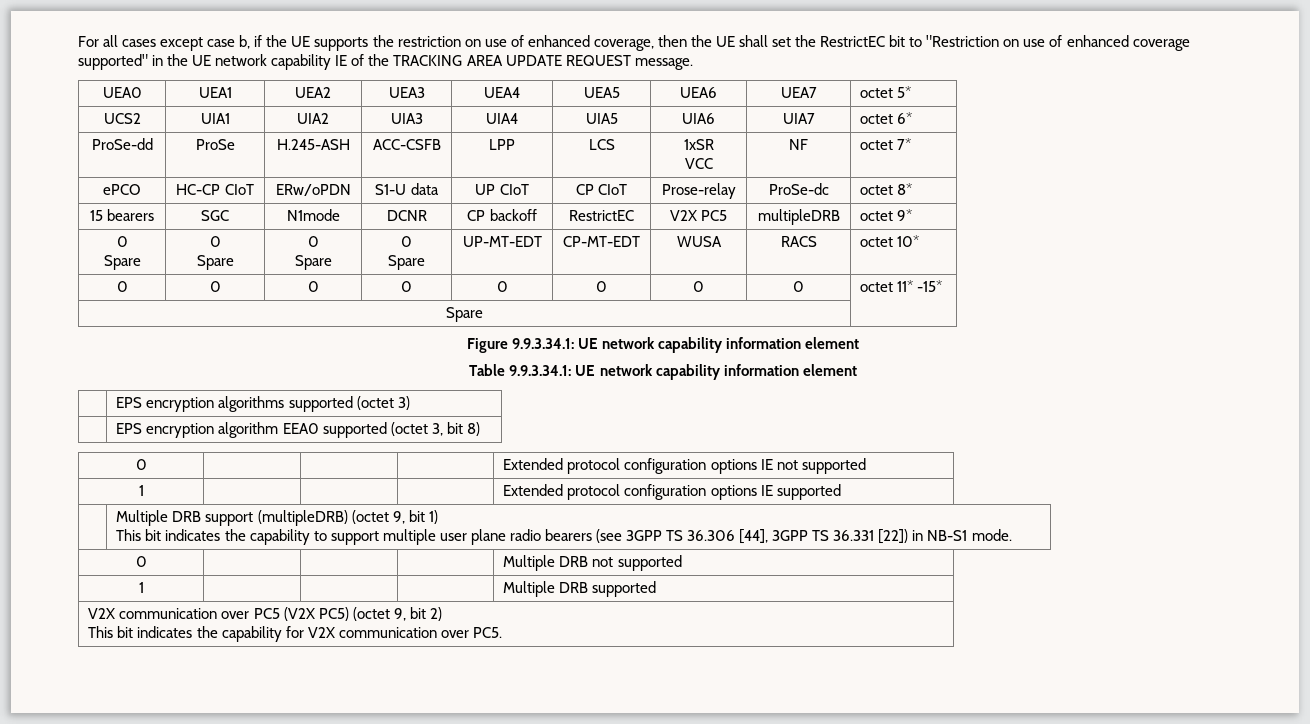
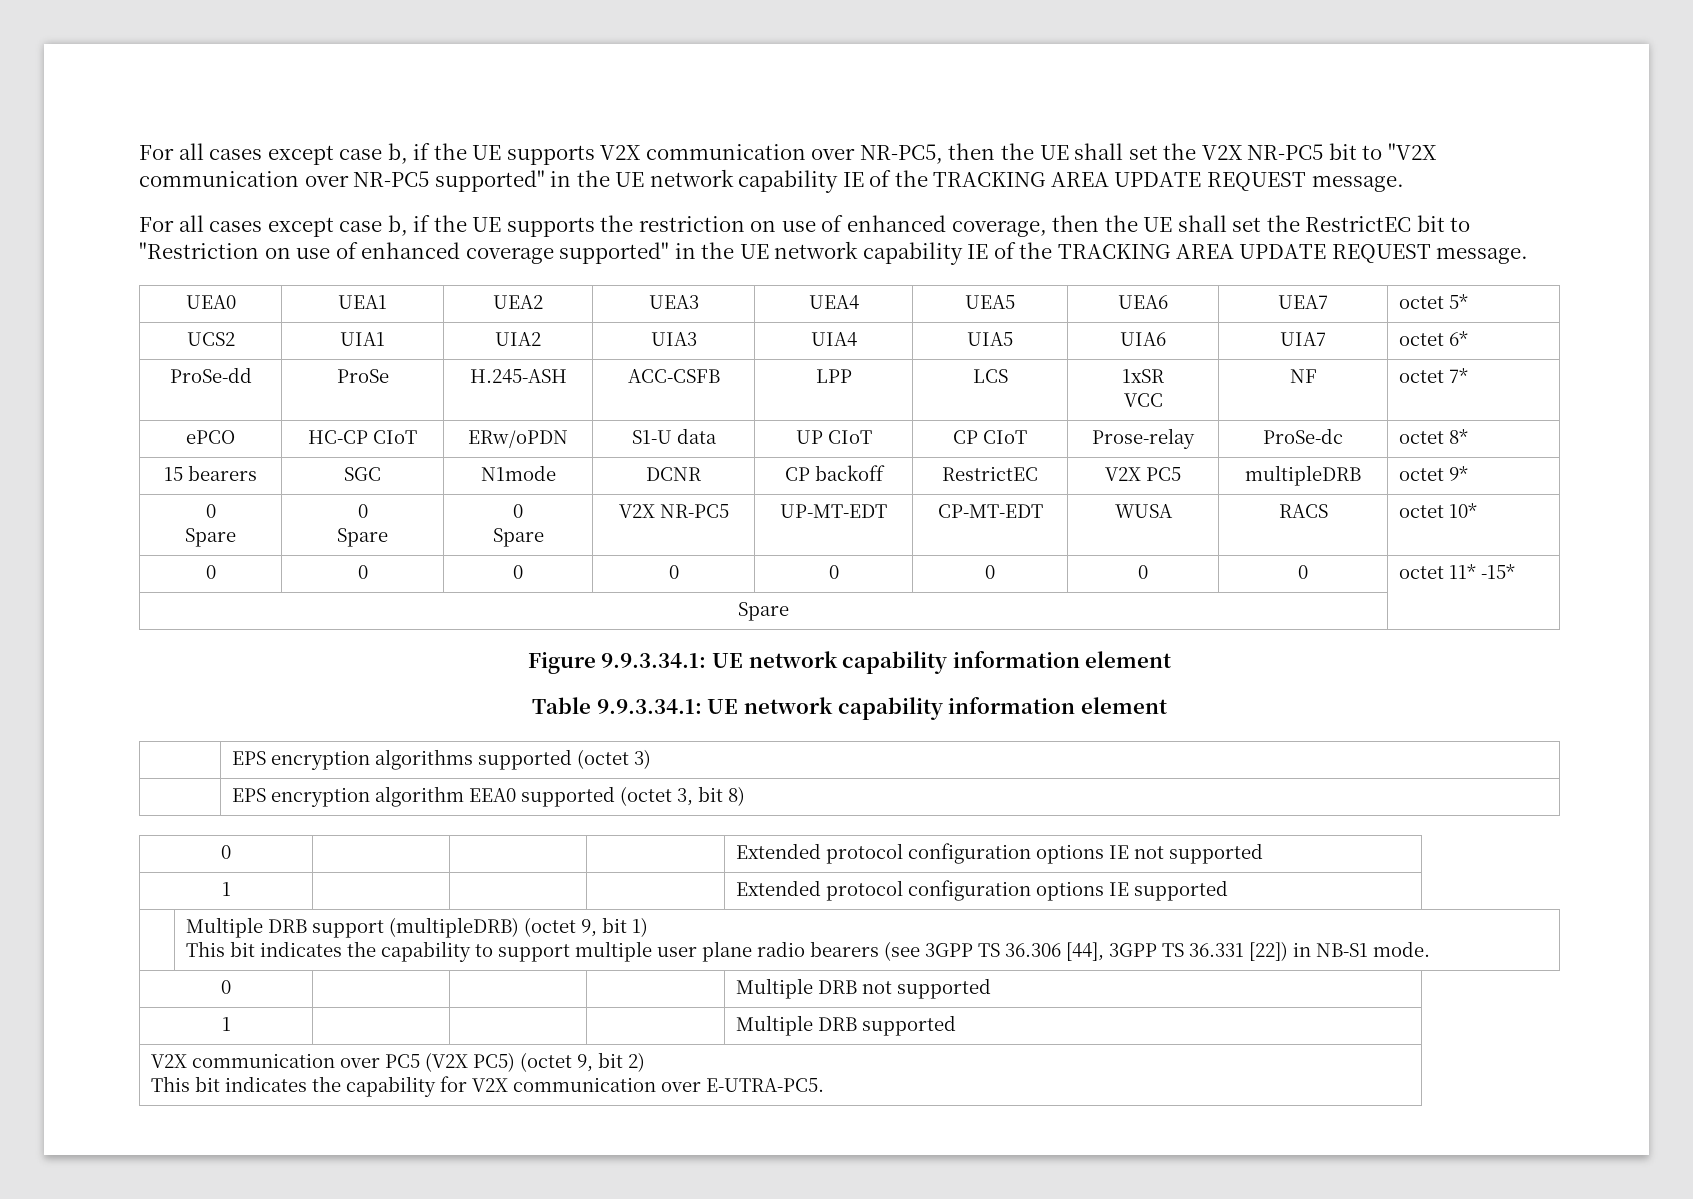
+ For all cases except case b, if the UE supports V2X communication over NR-PC5, then the UE shall set the V2X NR-PC5 bit to "V2X communication over NR-PC5 supported" in the UE network capability IE of the TRACKING AREA UPDATE REQUEST message.
  15 bearers | SGC | N1mode | DCNR | CP backoff | RestrictEC | V2X PC5 | multipleDRB | octet 9*
  0
  Spare | 0
  Spare | 0
- Spare | 0
- Spare | UP-MT-EDT | CP-MT-EDT | WUSA | RACS | octet 10*
+ Spare | V2X NR-PC5 | UP-MT-EDT | CP-MT-EDT | WUSA | RACS | octet 10*
  V2X communication over PC5 (V2X PC5) (octet 9, bit 2)
- This bit indicates the capability for V2X communication over PC5.
+ This bit indicates the capability for V2X communication over E-UTRA-PC5.

